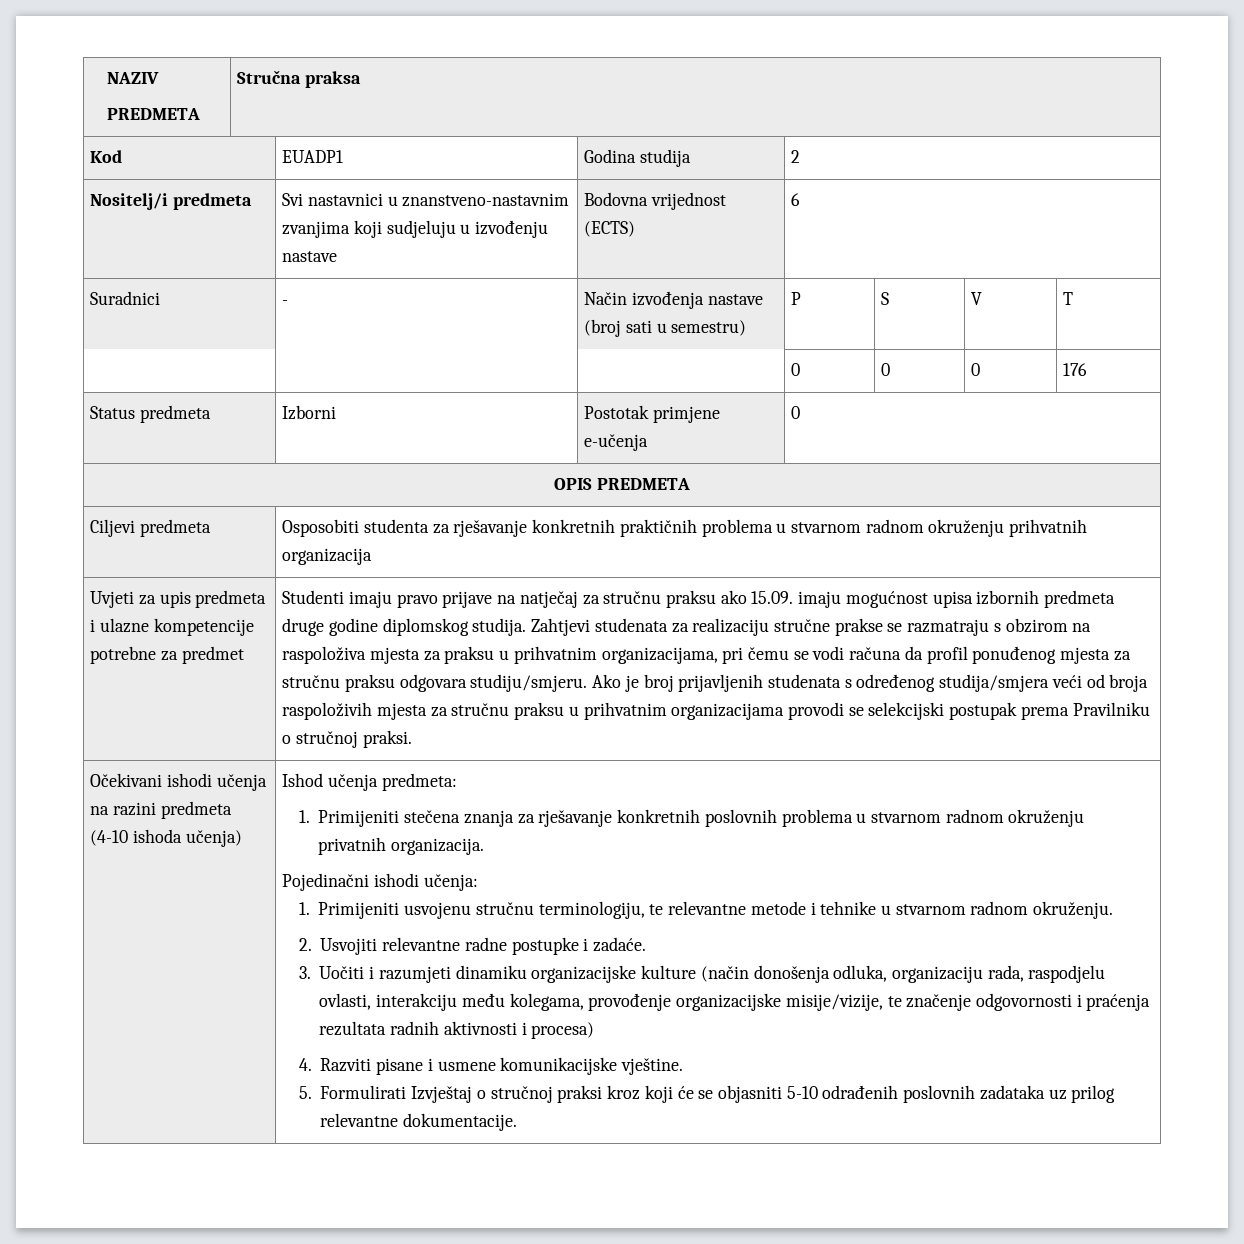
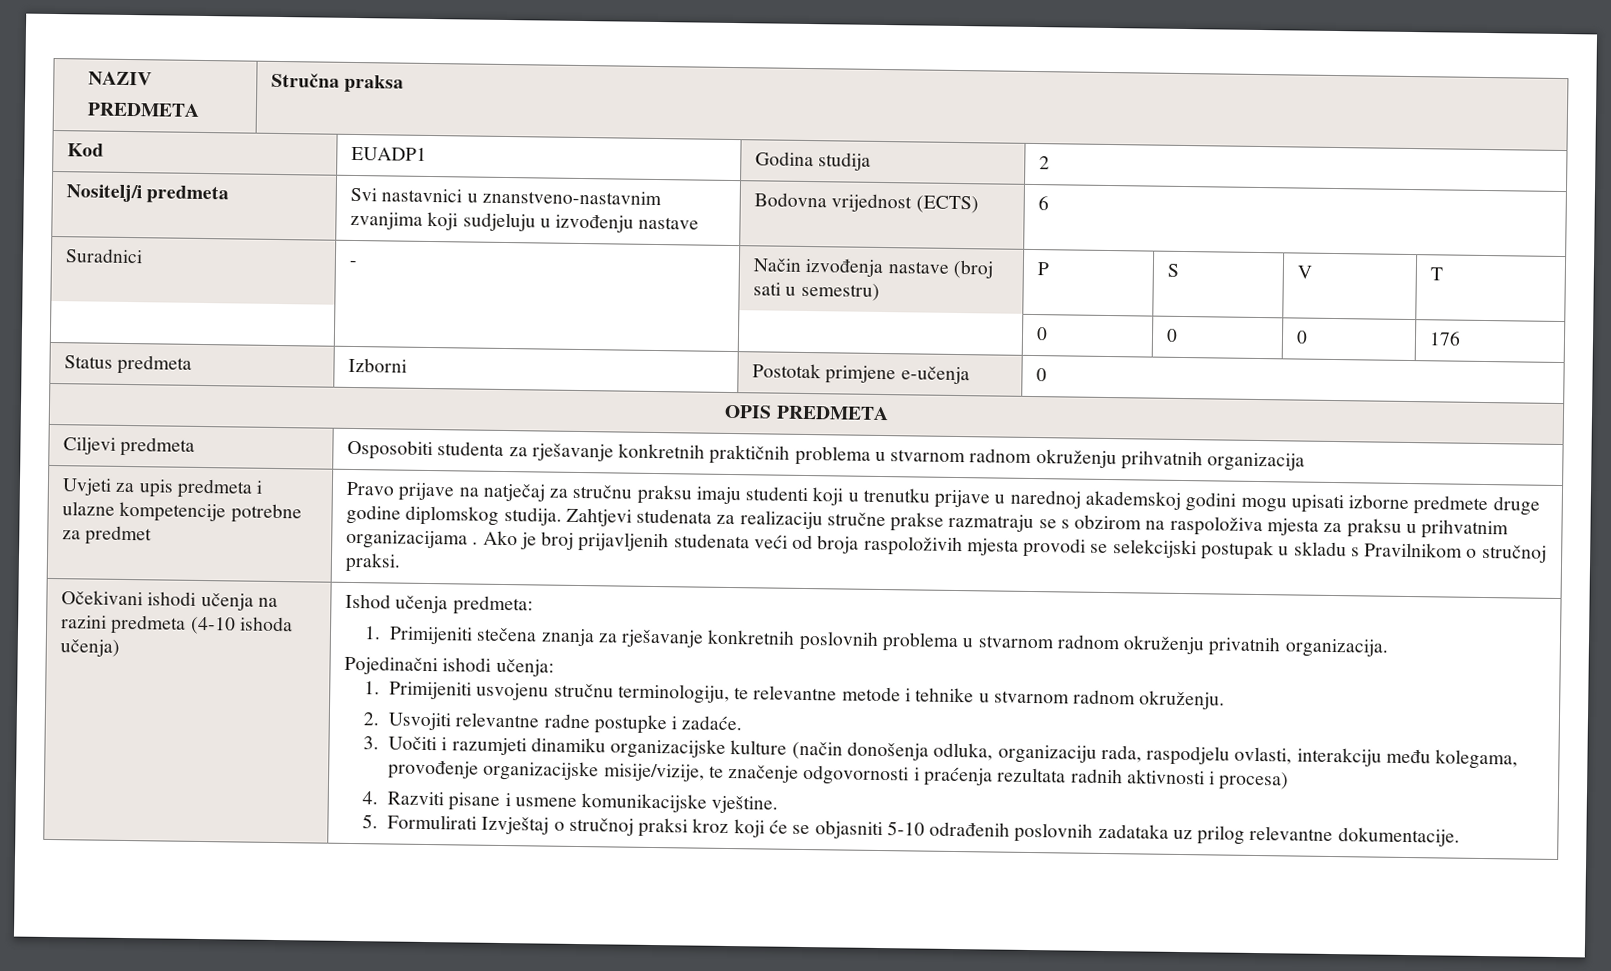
- Studenti imaju pravo prijave na natječaj za stručnu praksu ako 15.09. imaju mogućnost upisa izbornih predmeta druge godine diplomskog studija.
+ Pravo prijave na natječaj za stručnu praksu imaju studenti koji u trenutku prijave u narednoj akademskoj godini mogu upisati izborne predmete druge godine diplomskog studija.
- Zahtjevi studenata za realizaciju stručne prakse se razmatraju s obzirom na raspoloživa mjesta za praksu u prihvatnim organizacijama, pri čemu se vodi računa da profil ponuđenog mjesta za stručnu praksu odgovara studiju/smjeru.
+ Zahtjevi studenata za realizaciju stručne prakse razmatraju se s obzirom na raspoloživa mjesta za praksu u prihvatnim organizacijama .
- Ako je broj prijavljenih studenata s određenog studija/smjera veći od broja raspoloživih mjesta za stručnu praksu u prihvatnim organizacijama provodi se selekcijski postupak prema Pravilniku o stručnoj praksi.
+ Ako je broj prijavljenih studenata veći od broja raspoloživih mjesta provodi se selekcijski postupak u skladu s Pravilnikom o stručnoj praksi.

